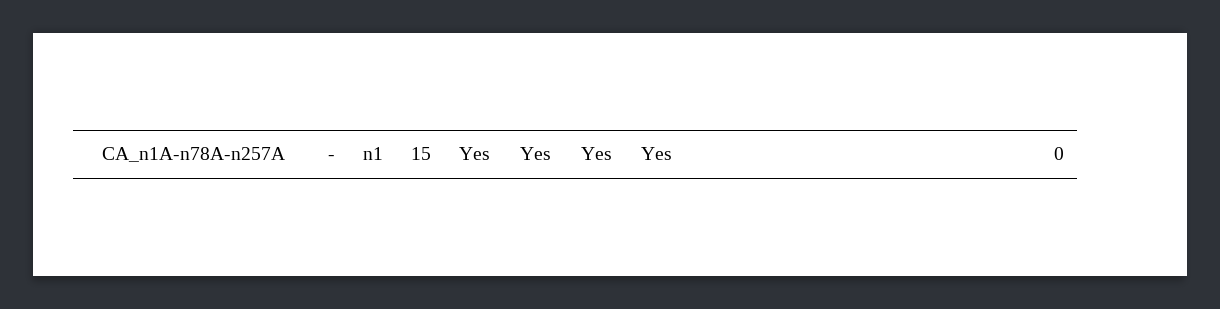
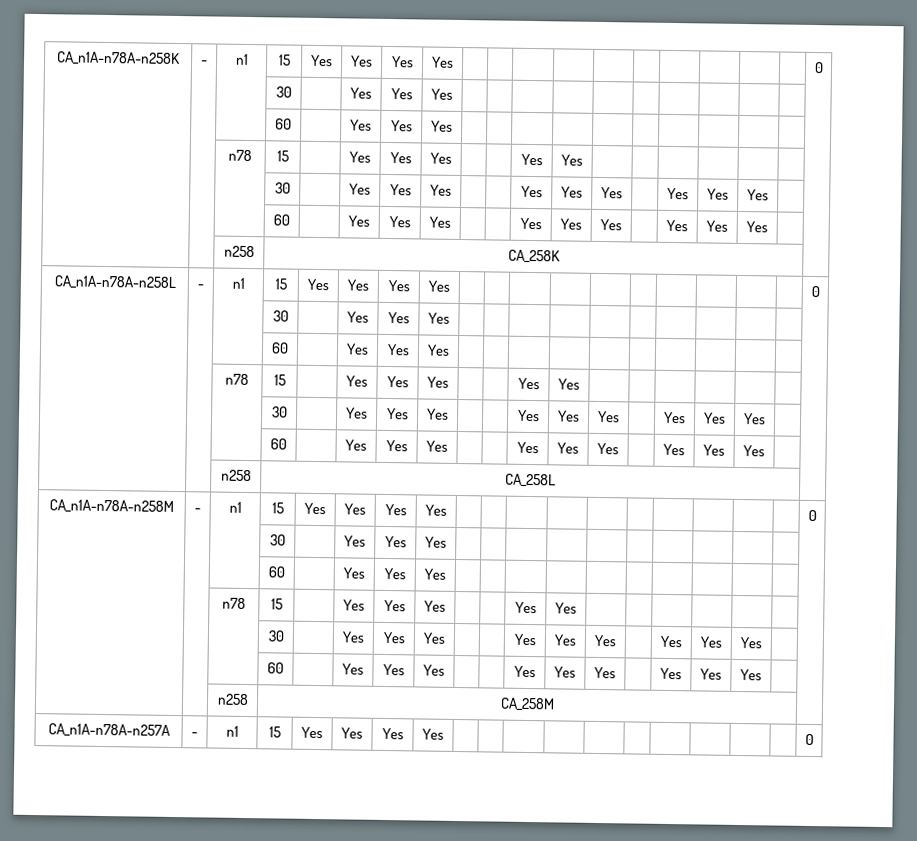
+ CA_n1A-n78A-n258K | - | n1 | 15 | Yes | Yes | Yes | Yes | | | | | | | | | | | 0
+ | | | 30 | | Yes | Yes | Yes | | | | | | | | | | |
+ | | | 60 | | Yes | Yes | Yes | | | | | | | | | | |
+ | | n78 | 15 | | Yes | Yes | Yes | | | Yes | Yes | | | | | | |
+ | | | 30 | | Yes | Yes | Yes | | | Yes | Yes | Yes | | Yes | Yes | Yes | |
+ | | | 60 | | Yes | Yes | Yes | | | Yes | Yes | Yes | | Yes | Yes | Yes | |
+ | | n258 | CA_258K |
+ CA_n1A-n78A-n258L | - | n1 | 15 | Yes | Yes | Yes | Yes | | | | | | | | | | | 0
+ | | | 30 | | Yes | Yes | Yes | | | | | | | | | | |
+ | | | 60 | | Yes | Yes | Yes | | | | | | | | | | |
+ | | n78 | 15 | | Yes | Yes | Yes | | | Yes | Yes | | | | | | |
+ | | | 30 | | Yes | Yes | Yes | | | Yes | Yes | Yes | | Yes | Yes | Yes | |
+ | | | 60 | | Yes | Yes | Yes | | | Yes | Yes | Yes | | Yes | Yes | Yes | |
+ | | n258 | CA_258L |
+ CA_n1A-n78A-n258M | - | n1 | 15 | Yes | Yes | Yes | Yes | | | | | | | | | | | 0
+ | | | 30 | | Yes | Yes | Yes | | | | | | | | | | |
+ | | | 60 | | Yes | Yes | Yes | | | | | | | | | | |
+ | | n78 | 15 | | Yes | Yes | Yes | | | Yes | Yes | | | | | | |
+ | | | 30 | | Yes | Yes | Yes | | | Yes | Yes | Yes | | Yes | Yes | Yes | |
+ | | | 60 | | Yes | Yes | Yes | | | Yes | Yes | Yes | | Yes | Yes | Yes | |
+ | | n258 | CA_258M |

